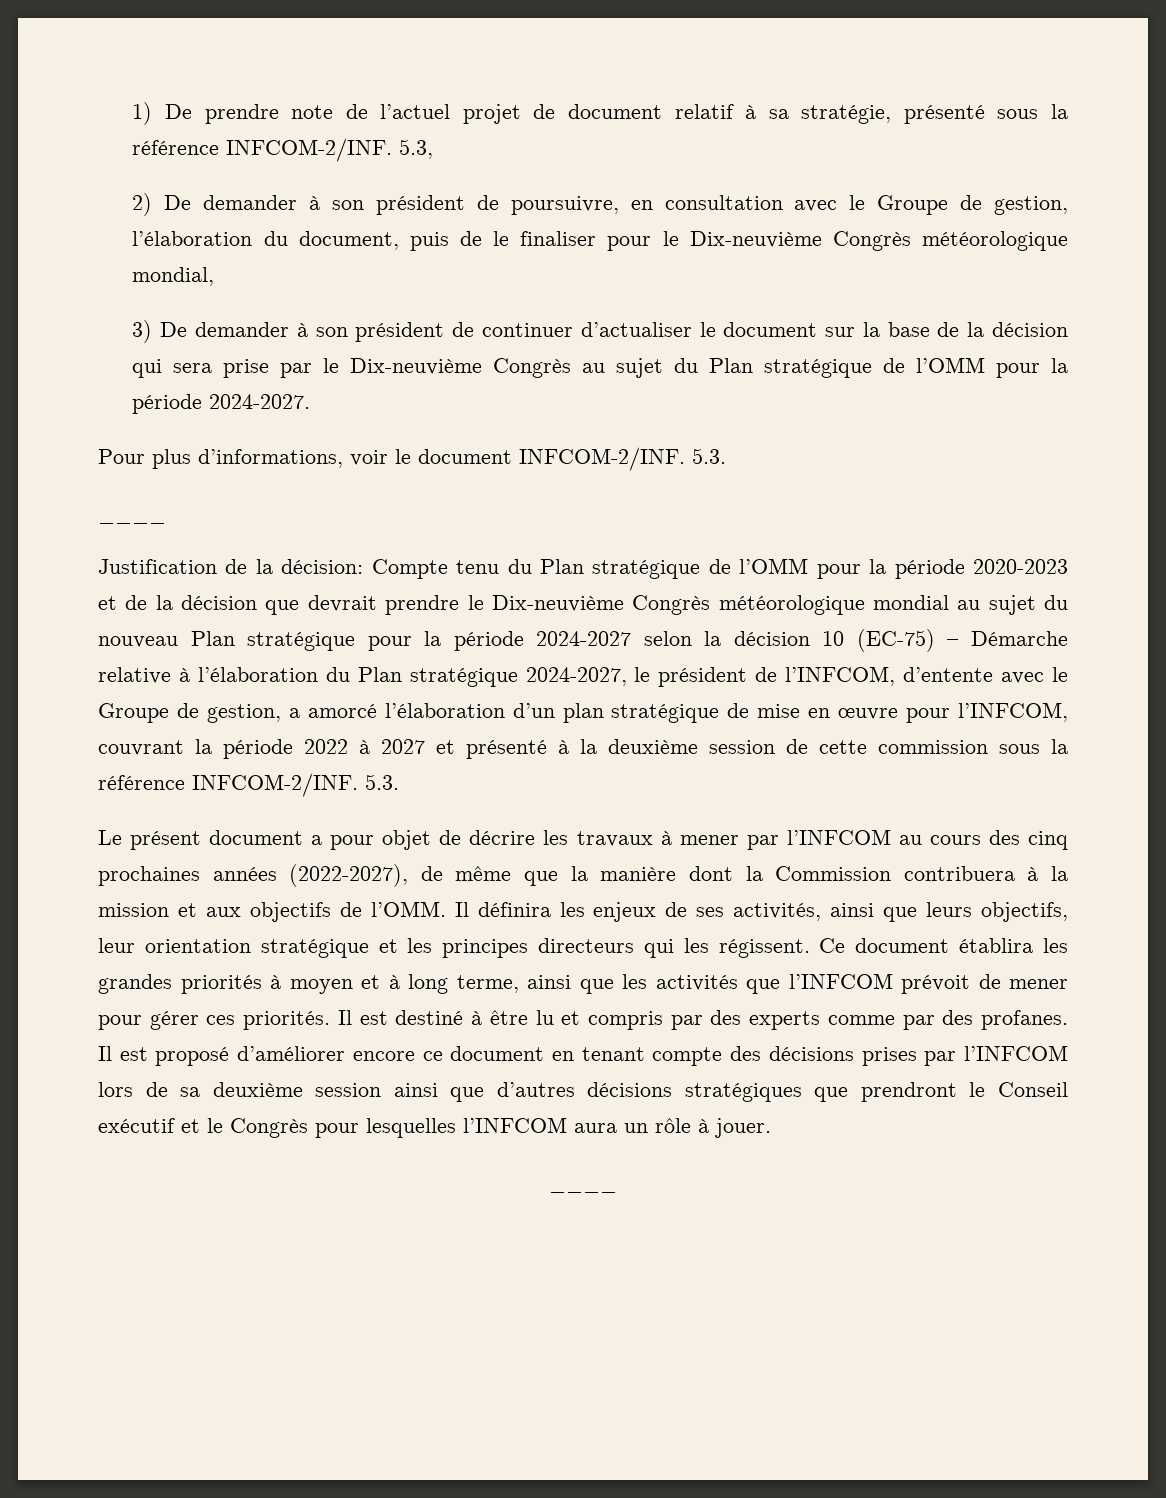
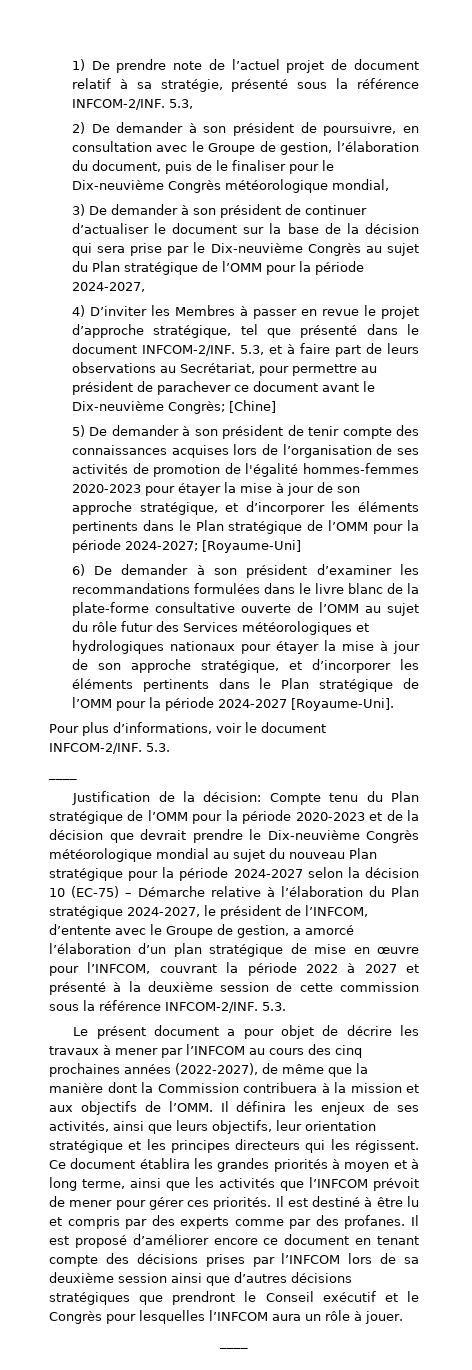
- 3) De demander à son président de continuer d’actualiser le document sur la base de la décision qui sera prise par le Dix-neuvième Congrès au sujet du Plan stratégique de l’OMM pour la période 2024-2027.
+ 3) De demander à son président de continuer d’actualiser le document sur la base de la décision qui sera prise par le Dix-neuvième Congrès au sujet du Plan stratégique de l’OMM pour la période 2024-2027,
+ 4) D’inviter les Membres à passer en revue le projet d’approche stratégique, tel que présenté dans le document INFCOM-2/INF. 5.3, et à faire part de leurs observations au Secrétariat, pour permettre au président de parachever ce document avant le Dix-neuvième Congrès; [Chine]
+ 5) De demander à son président de tenir compte des connaissances acquises lors de l’organisation de ses activités de promotion de l'égalité hommes-femmes 2020-2023 pour étayer la mise à jour de son approche stratégique, et d’incorporer les éléments pertinents dans le Plan stratégique de l’OMM pour la période 2024-2027; [Royaume-Uni]
+ 6) De demander à son président d’examiner les recommandations formulées dans le livre blanc de la plate-forme consultative ouverte de l’OMM au sujet du rôle futur des Services météorologiques et hydrologiques nationaux pour étayer la mise à jour de son approche stratégique, et d’incorporer les éléments pertinents dans le Plan stratégique de l’OMM pour la période 2024-2027 [Royaume-Uni].

